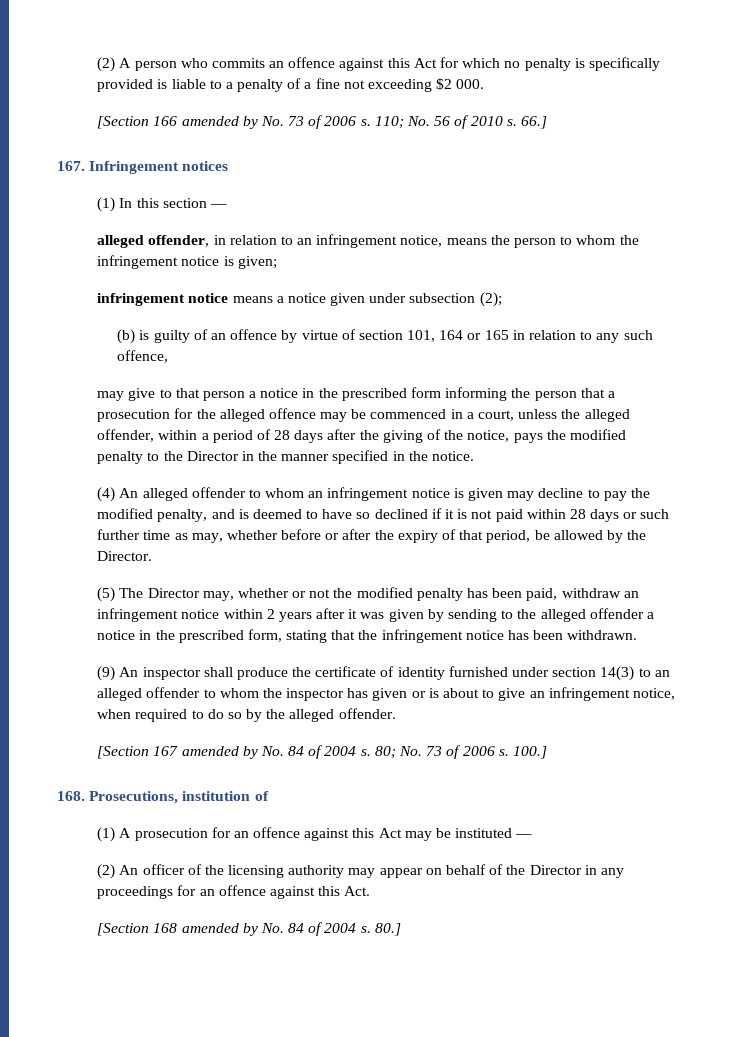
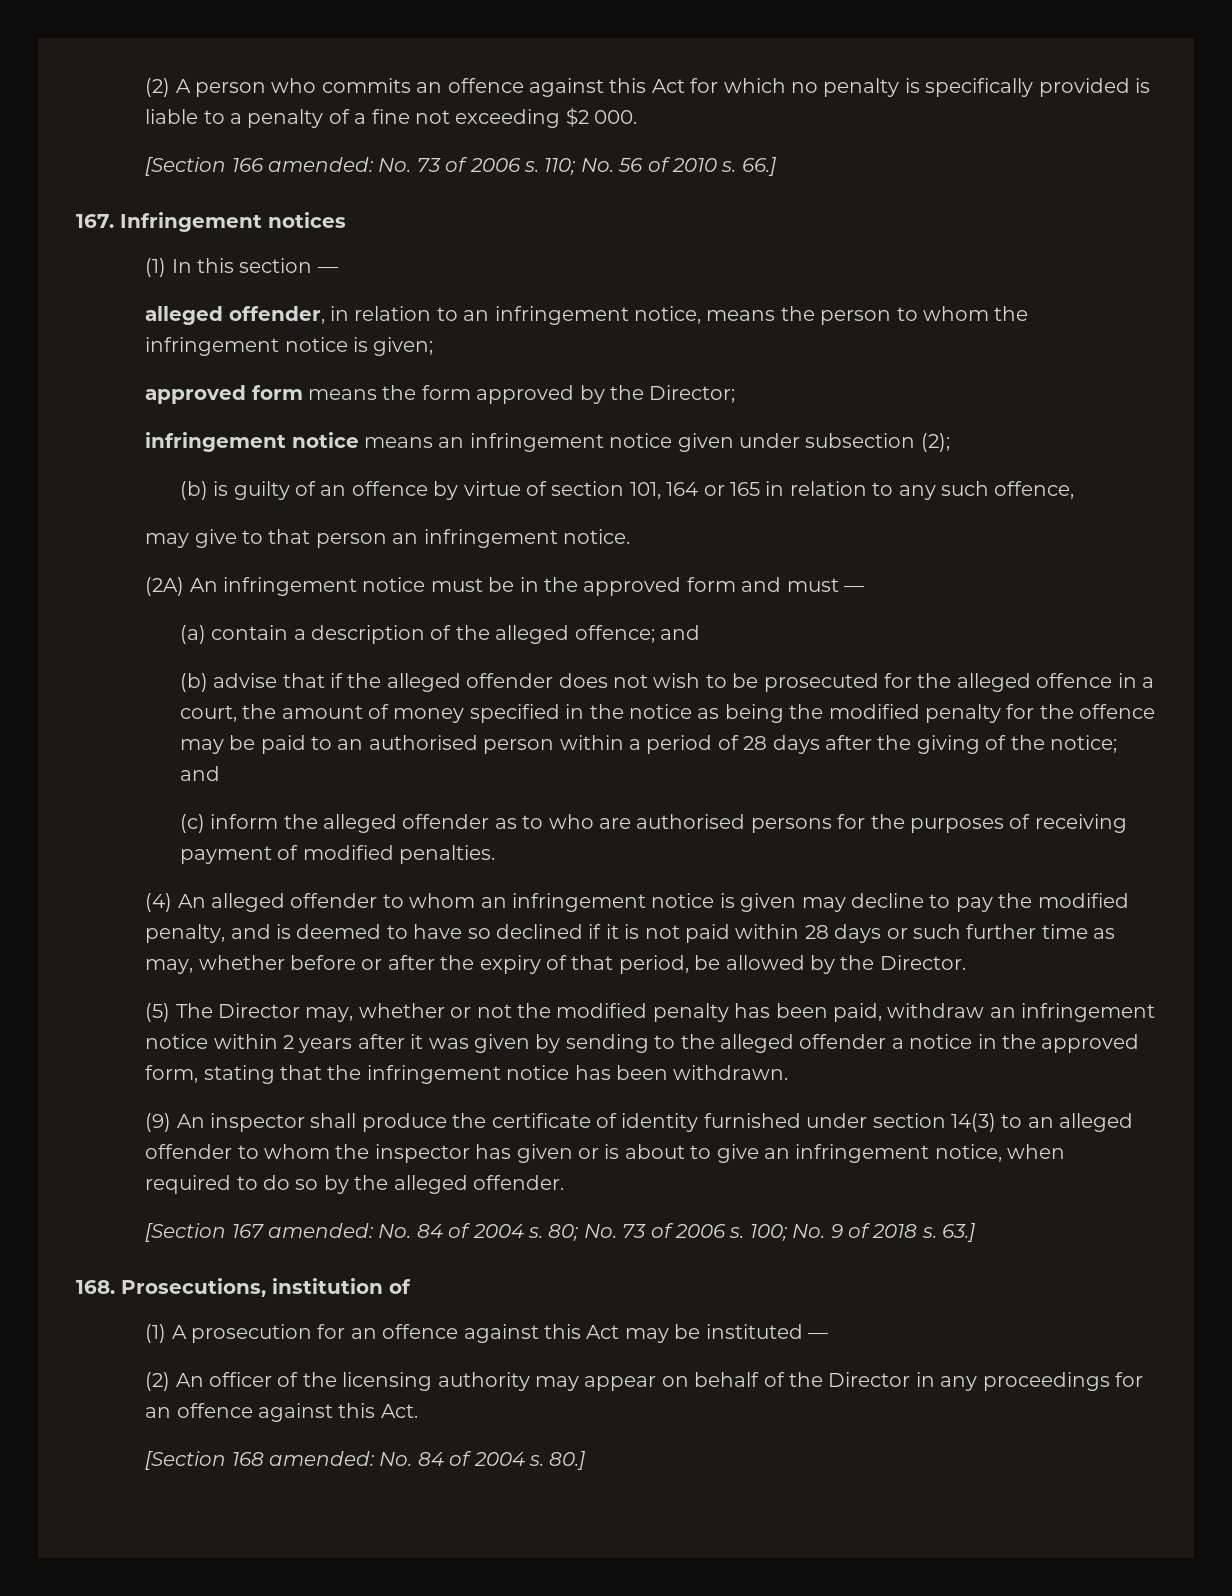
- [Section 166 amended by No. 73 of 2006 s.
+ [Section 166 amended: No. 73 of 2006 s.
+ approved form means the form approved by the Director;
- infringement notice means a notice given under subsection (2);
+ infringement notice means an infringement notice given under subsection (2);
- may give to that person a notice in the prescribed form informing the person that a prosecution for the alleged offence may be commenced in a court, unless the alleged offender, within a period of 28 days after the giving of the notice, pays the modified penalty to the Director in the manner specified in the notice.
+ may give to that person an infringement notice.
+ (2A) An infringement notice must be in the approved form and must —
+ (a) contain a description of the alleged offence; and
+ (b) advise that if the alleged offender does not wish to be prosecuted for the alleged offence in a court, the amount of money specified in the notice as being the modified penalty for the offence may be paid to an authorised person within a period of 28 days after the giving of the notice; and
+ (c) inform the alleged offender as to who are authorised persons for the purposes of receiving payment of modified penalties.
- (5) The Director may, whether or not the modified penalty has been paid, withdraw an infringement notice within 2 years after it was given by sending to the alleged offender a notice in the prescribed form, stating that the infringement notice has been withdrawn.
+ (5) The Director may, whether or not the modified penalty has been paid, withdraw an infringement notice within 2 years after it was given by sending to the alleged offender a notice in the approved form, stating that the infringement notice has been withdrawn.
- [Section 167 amended by No. 84 of 2004 s.
+ [Section 167 amended: No. 84 of 2004 s.
- 100.]
+ 100; No. 9 of 2018 s. 63.]
- [Section 168 amended by No. 84 of 2004 s.
+ [Section 168 amended: No. 84 of 2004 s.

